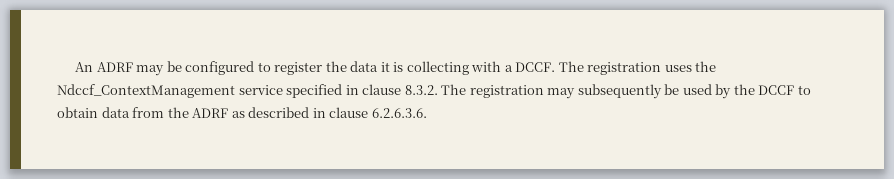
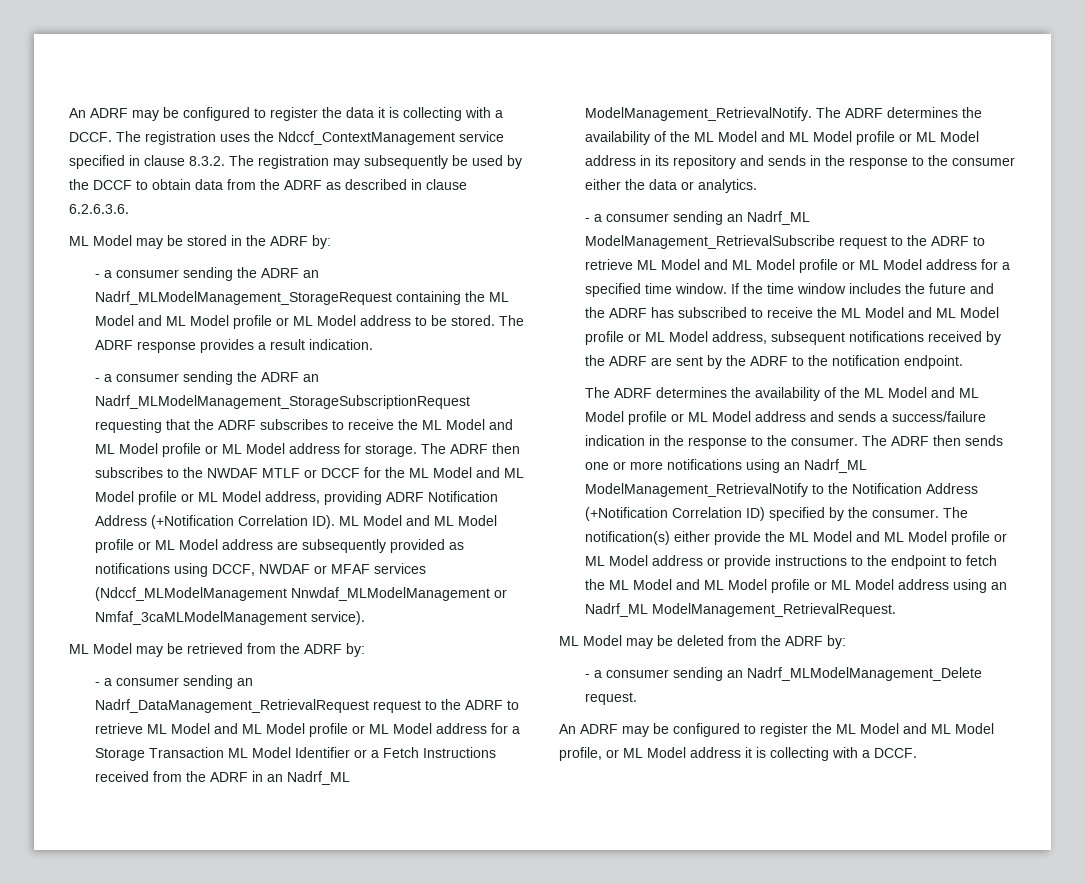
+ ML Model may be stored in the ADRF by:
+ - a consumer sending the ADRF an Nadrf_MLModelManagement_StorageRequest containing the ML Model and ML Model profile or ML Model address to be stored. The ADRF response provides a result indication.
+ - a consumer sending the ADRF an Nadrf_MLModelManagement_StorageSubscriptionRequest requesting that the ADRF subscribes to receive the ML Model and ML Model profile or ML Model address for storage. The ADRF then subscribes to the NWDAF MTLF or DCCF for the ML Model and ML Model profile or ML Model address, providing ADRF Notification Address (+Notification Correlation ID). ML Model and ML Model profile or ML Model address are subsequently provided as notifications using DCCF, NWDAF or MFAF services (Ndccf_MLModelManagement Nnwdaf_MLModelManagement or Nmfaf_3caMLModelManagement service).
+ ML Model may be retrieved from the ADRF by:
+ - a consumer sending an Nadrf_DataManagement_RetrievalRequest request to the ADRF to retrieve ML Model and ML Model profile or ML Model address for a Storage Transaction ML Model Identifier or a Fetch Instructions received from the ADRF in an Nadrf_ML ModelManagement_RetrievalNotify. The ADRF determines the availability of the ML Model and ML Model profile or ML Model address in its repository and sends in the response to the consumer either the data or analytics.
+ - a consumer sending an Nadrf_ML ModelManagement_RetrievalSubscribe request to the ADRF to retrieve ML Model and ML Model profile or ML Model address for a specified time window. If the time window includes the future and the ADRF has subscribed to receive the ML Model and ML Model profile or ML Model address, subsequent notifications received by the ADRF are sent by the ADRF to the notification endpoint.
+ The ADRF determines the availability of the ML Model and ML Model profile or ML Model address and sends a success/failure indication in the response to the consumer. The ADRF then sends one or more notifications using an Nadrf_ML ModelManagement_RetrievalNotify to the Notification Address (+Notification Correlation ID) specified by the consumer. The notification(s) either provide the ML Model and ML Model profile or ML Model address or provide instructions to the endpoint to fetch the ML Model and ML Model profile or ML Model address using an Nadrf_ML ModelManagement_RetrievalRequest.
+ ML Model may be deleted from the ADRF by:
+ - a consumer sending an Nadrf_MLModelManagement_Delete request.
+ An ADRF may be configured to register the ML Model and ML Model profile, or ML Model address it is collecting with a DCCF.

